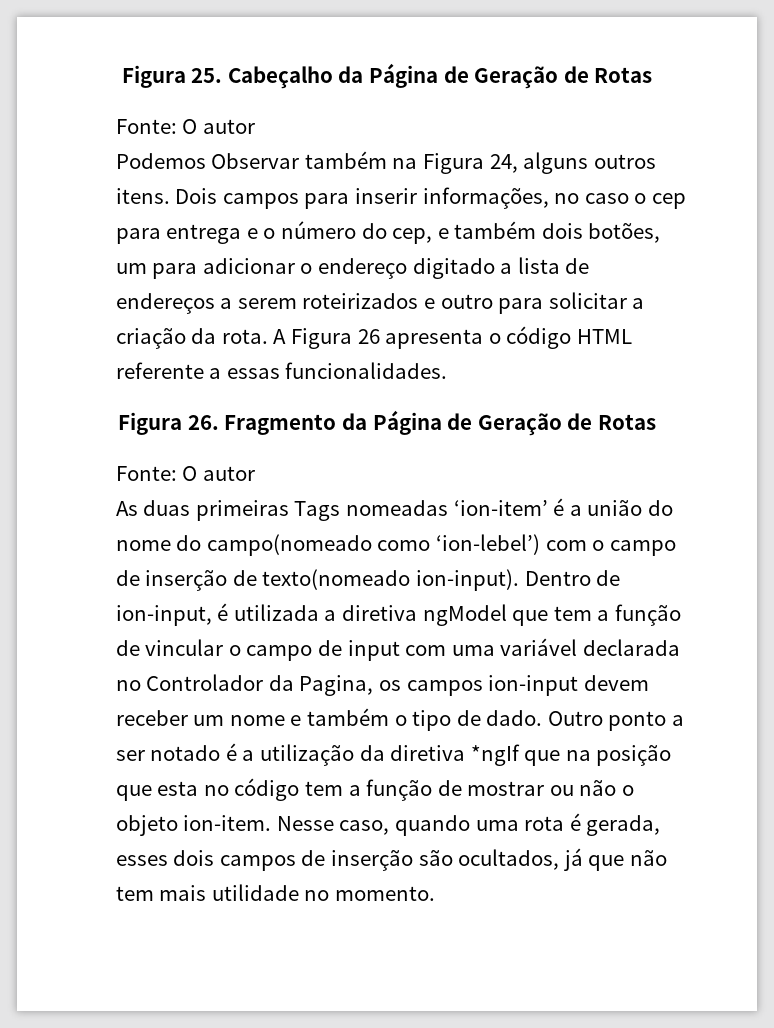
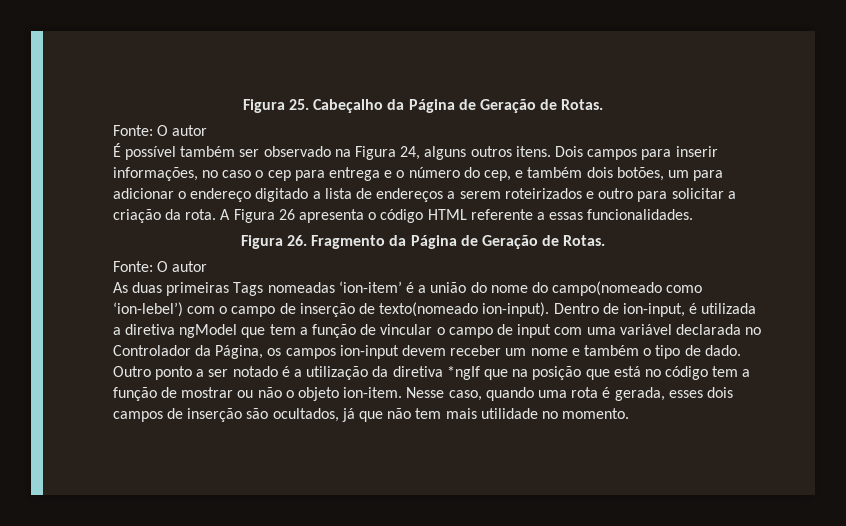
- Figura 25. Cabeçalho da Página de Geração de Rotas
+ Figura 25. Cabeçalho da Página de Geração de Rotas.
  Fonte: O autor
- Podemos Observar também na Figura 24, alguns outros itens.
+ É possível também ser observado na Figura 24, alguns outros itens.
- Figura 26. Fragmento da Página de Geração de Rotas
+ Figura 26. Fragmento da Página de Geração de Rotas.
- Dentro de ion-input, é utilizada a diretiva ngModel que tem a função de vincular o campo de input com uma variável declarada no Controlador da Pagina, os campos ion-input devem receber um nome e também o tipo de dado.
+ Dentro de ion-input, é utilizada a diretiva ngModel que tem a função de vincular o campo de input com uma variável declarada no Controlador da Página, os campos ion-input devem receber um nome e também o tipo de dado.
- Outro ponto a ser notado é a utilização da diretiva *ngIf que na posição que esta no código tem a função de mostrar ou não o objeto ion-item.
+ Outro ponto a ser notado é a utilização da diretiva *ngIf que na posição que está no código tem a função de mostrar ou não o objeto ion-item.

